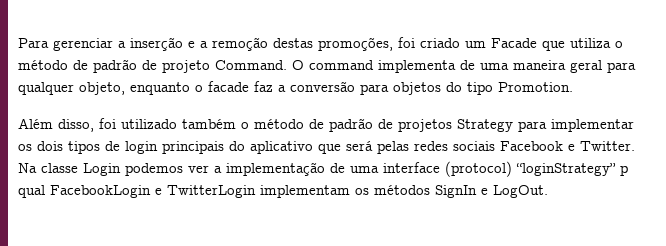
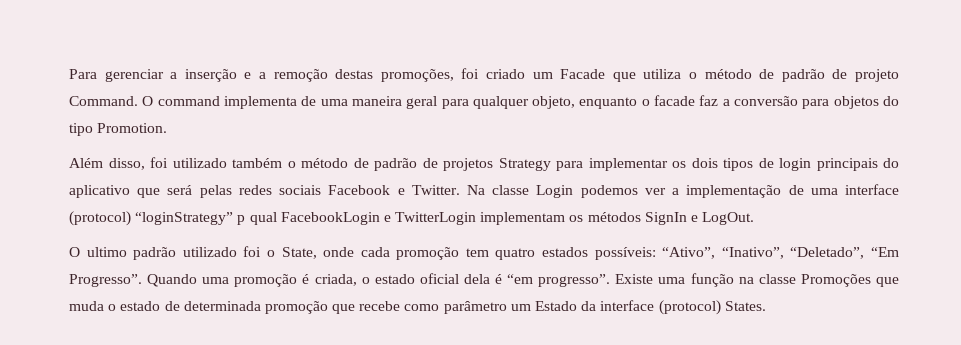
+ O ultimo padrão utilizado foi o State, onde cada promoção tem quatro estados possíveis: “Ativo”, “Inativo”, “Deletado”, “Em Progresso”. Quando uma promoção é criada, o estado oficial dela é “em progresso”. Existe uma função na classe Promoções que muda o estado de determinada promoção que recebe como parâmetro um Estado da interface (protocol) States.

